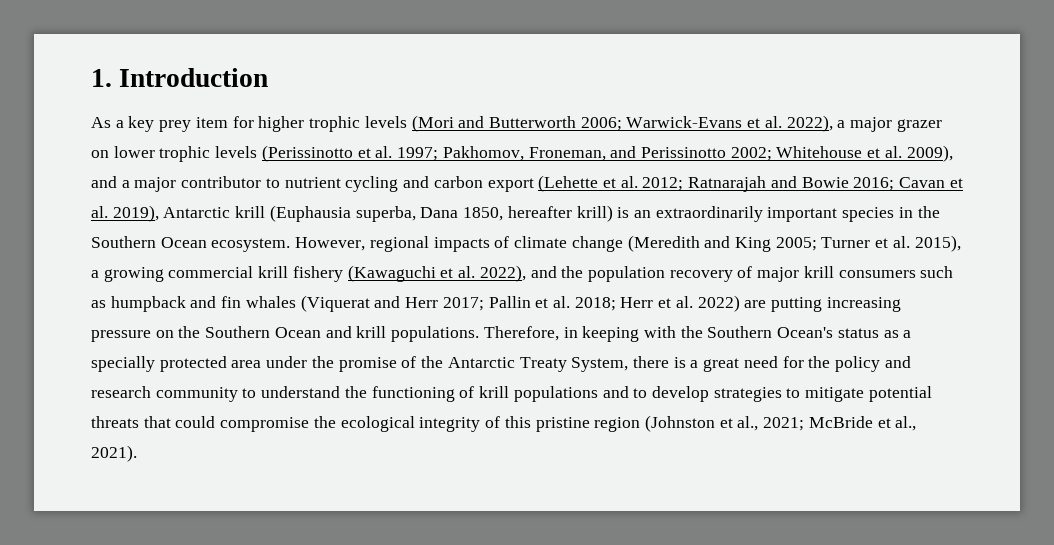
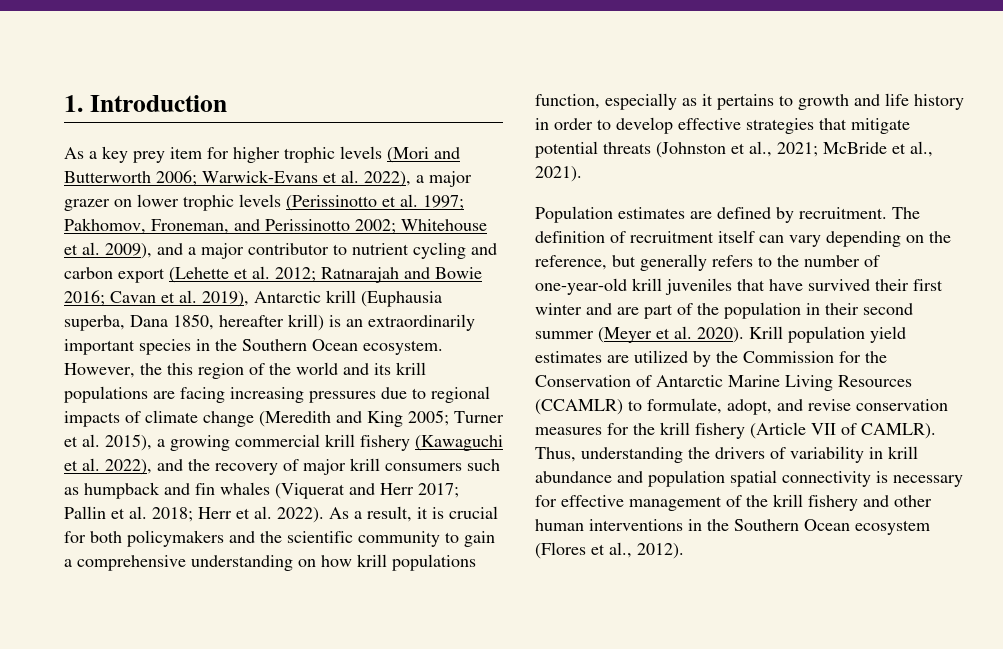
- However, regional impacts of climate change (Meredith and King 2005; Turner et al. 2015), a growing commercial krill fishery (Kawaguchi et al. 2022), and the population recovery of major krill consumers such as humpback and fin whales (Viquerat and Herr 2017; Pallin et al. 2018; Herr et al. 2022) are putting increasing pressure on the Southern Ocean and krill populations. Therefore, in keeping with the Southern Ocean's status as a specially protected area under the promise of the Antarctic Treaty System, there is a great need for the policy and research community to understand the functioning of krill populations and to develop strategies to mitigate potential threats that could compromise the ecological integrity of this pristine region (Johnston et al., 2021; McBride et al., 2021).
+ However, the this region of the world and its krill populations are facing increasing pressures due to regional impacts of climate change (Meredith and King 2005; Turner et al. 2015), a growing commercial krill fishery (Kawaguchi et al. 2022), and the recovery of major krill consumers such as humpback and fin whales (Viquerat and Herr 2017; Pallin et al. 2018; Herr et al. 2022). As a result, it is crucial for both policymakers and the scientific community to gain a comprehensive understanding on how krill populations function, especially as it pertains to growth and life history in order to develop effective strategies that mitigate potential threats (Johnston et al., 2021; McBride et al., 2021).
+ Population estimates are defined by recruitment. The definition of recruitment itself can vary depending on the reference, but generally refers to the number of one-year-old krill juveniles that have survived their first winter and are part of the population in their second summer (Meyer et al. 2020). Krill population yield estimates are utilized by the Commission for the Conservation of Antarctic Marine Living Resources (CCAMLR) to formulate, adopt, and revise conservation measures for the krill fishery (Article VII of CAMLR). Thus, understanding the drivers of variability in krill abundance and population spatial connectivity is necessary for effective management of the krill fishery and other human interventions in the Southern Ocean ecosystem (Flores et al., 2012).

